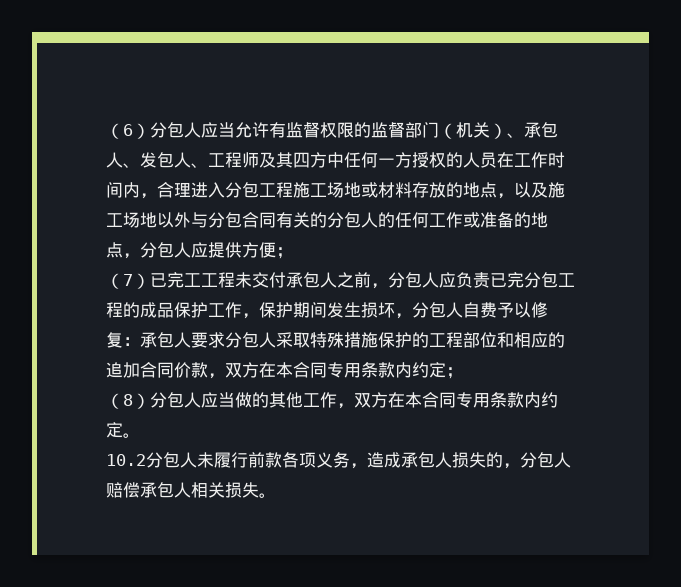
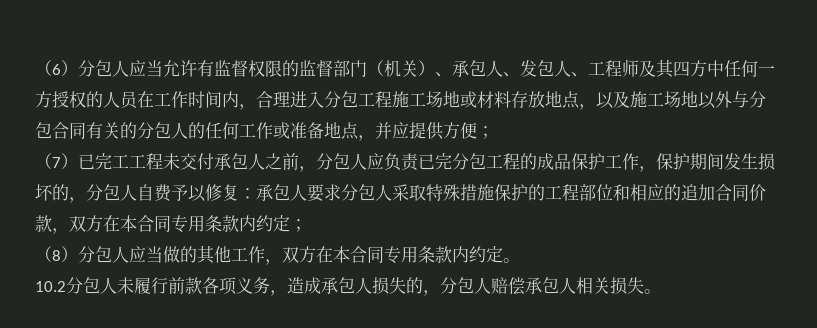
- （6）分包人应当允许有监督权限的监督部门（机关）、承包人、发包人、工程师及其四方中任何一方授权的人员在工作时间内，合理进入分包工程施工场地或材料存放的地点，以及施工场地以外与分包合同有关的分包人的任何工作或准备的地点，分包人应提供方便；
+ （6）分包人应当允许有监督权限的监督部门（机关）、承包人、发包人、工程师及其四方中任何一方授权的人员在工作时间内，合理进入分包工程施工场地或材料存放地点，以及施工场地以外与分包合同有关的分包人的任何工作或准备地点，并应提供方便；
- （7）已完工工程未交付承包人之前，分包人应负责已完分包工程的成品保护工作，保护期间发生损坏，分包人自费予以修复：承包人要求分包人采取特殊措施保护的工程部位和相应的追加合同价款，双方在本合同专用条款内约定；
+ （7）已完工工程未交付承包人之前，分包人应负责已完分包工程的成品保护工作，保护期间发生损坏的，分包人自费予以修复：承包人要求分包人采取特殊措施保护的工程部位和相应的追加合同价款，双方在本合同专用条款内约定；

